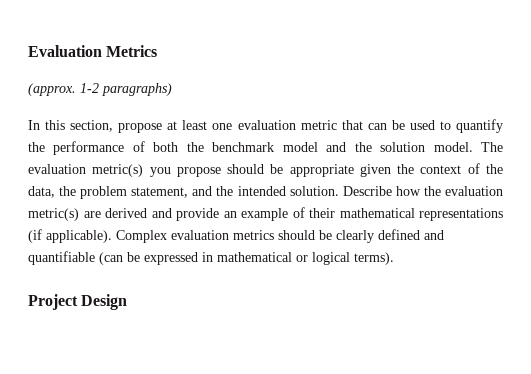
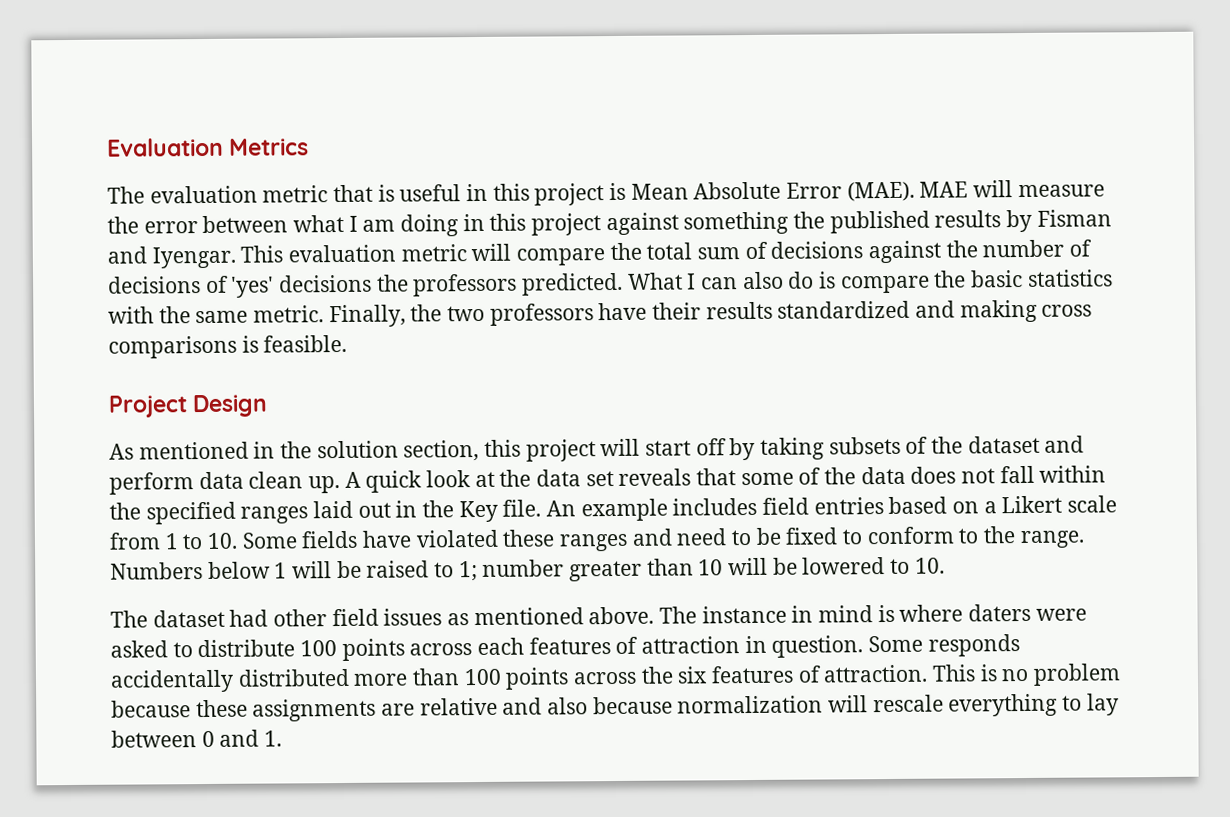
- (approx. 1-2 paragraphs)
- In this section, propose at least one evaluation metric that can be used to quantify the performance of both the benchmark model and the solution model. The evaluation metric(s) you propose should be appropriate given the context of the data, the problem statement, and the intended solution. Describe how the evaluation metric(s) are derived and provide an example of their mathematical representations (if applicable). Complex evaluation metrics should be clearly defined and quantifiable (can be expressed in mathematical or logical terms).
+ The evaluation metric that is useful in this project is Mean Absolute Error (MAE). MAE will measure the error between what I am doing in this project against something the published results by Fisman and Iyengar. This evaluation metric will compare the total sum of decisions against the number of decisions of 'yes' decisions the professors predicted. What I can also do is compare the basic statistics with the same metric. Finally, the two professors have their results standardized and making cross comparisons is feasible.
  Project Design
+ As mentioned in the solution section, this project will start off by taking subsets of the dataset and perform data clean up. A quick look at the data set reveals that some of the data does not fall within the specified ranges laid out in the Key file. An example includes field entries based on a Likert scale from 1 to 10. Some fields have violated these ranges and need to be fixed to conform to the range. Numbers below 1 will be raised to 1; number greater than 10 will be lowered to 10.
+ The dataset had other field issues as mentioned above. The instance in mind is where daters were asked to distribute 100 points across each features of attraction in question. Some responds accidentally distributed more than 100 points across the six features of attraction. This is no problem because these assignments are relative and also because normalization will rescale everything to lay between 0 and 1.

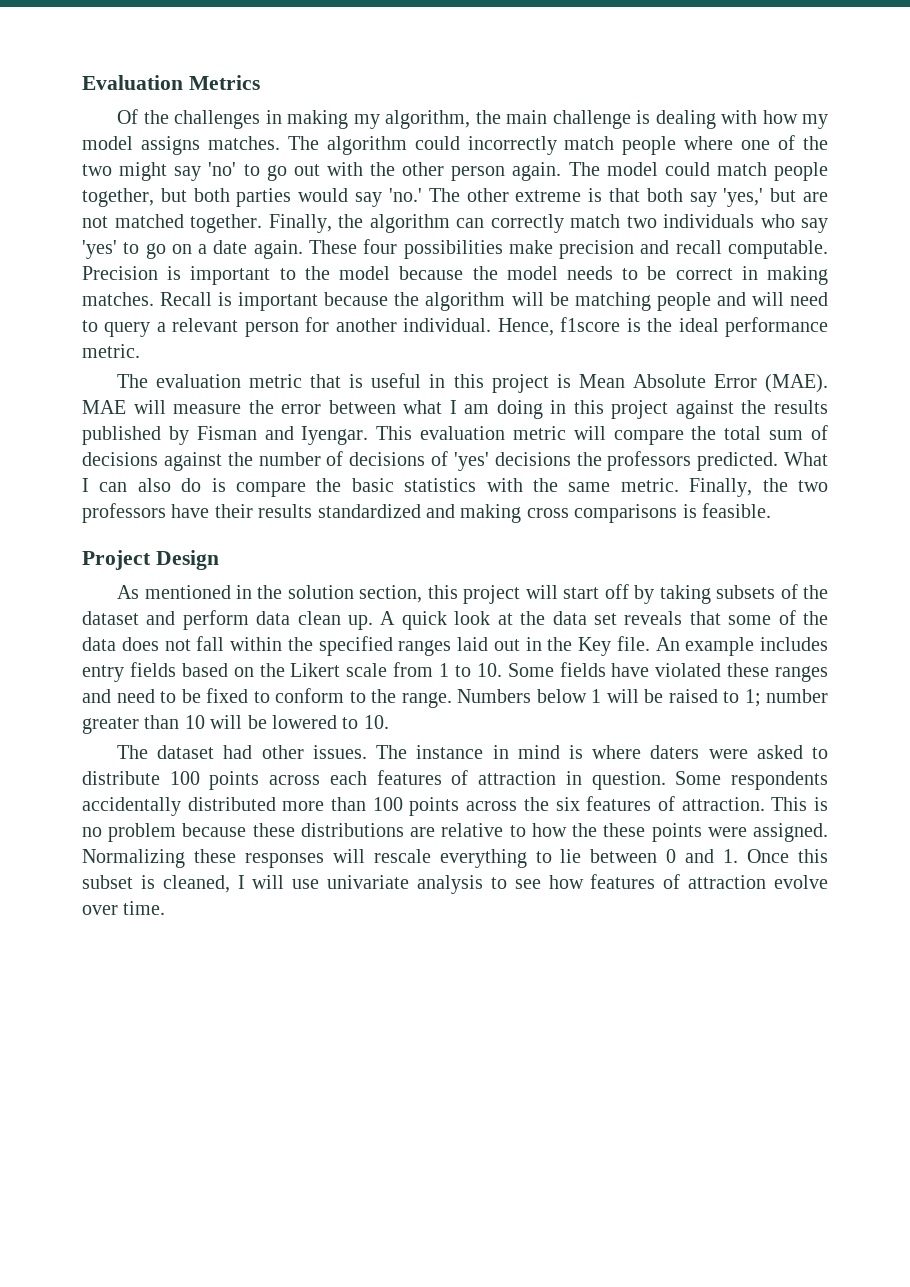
+ Of the challenges in making my algorithm, the main challenge is dealing with how my model assigns matches. The algorithm could incorrectly match people where one of the two might say 'no' to go out with the other person again. The model could match people together, but both parties would say 'no.' The other extreme is that both say 'yes,' but are not matched together. Finally, the algorithm can correctly match two individuals who say 'yes' to go on a date again. These four possibilities make precision and recall computable. Precision is important to the model because the model needs to be correct in making matches. Recall is important because the algorithm will be matching people and will need to query a relevant person for another individual. Hence, f1score is the ideal performance metric.
- MAE will measure the error between what I am doing in this project against something the published results by Fisman and Iyengar.
+ MAE will measure the error between what I am doing in this project against the results published by Fisman and Iyengar.
- An example includes field entries based on a Likert scale from 1 to 10. Some fields have violated these ranges and need to be fixed to conform to the range.
+ An example includes entry fields based on the Likert scale from 1 to 10. Some fields have violated these ranges and need to be fixed to conform to the range.
- The dataset had other field issues as mentioned above.
+ The dataset had other issues.
- Some responds accidentally distributed more than 100 points across the six features of attraction.
+ Some respondents accidentally distributed more than 100 points across the six features of attraction.
- This is no problem because these assignments are relative and also because normalization will rescale everything to lay between 0 and 1.
+ This is no problem because these distributions are relative to how the these points were assigned. Normalizing these responses will rescale everything to lie between 0 and 1. Once this subset is cleaned, I will use univariate analysis to see how features of attraction evolve over time.

